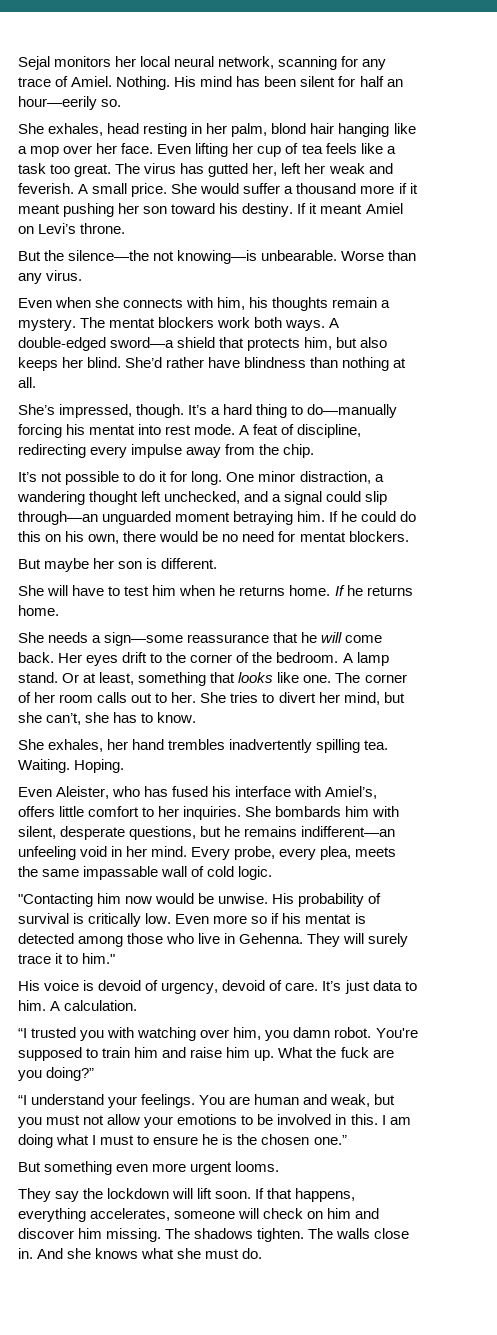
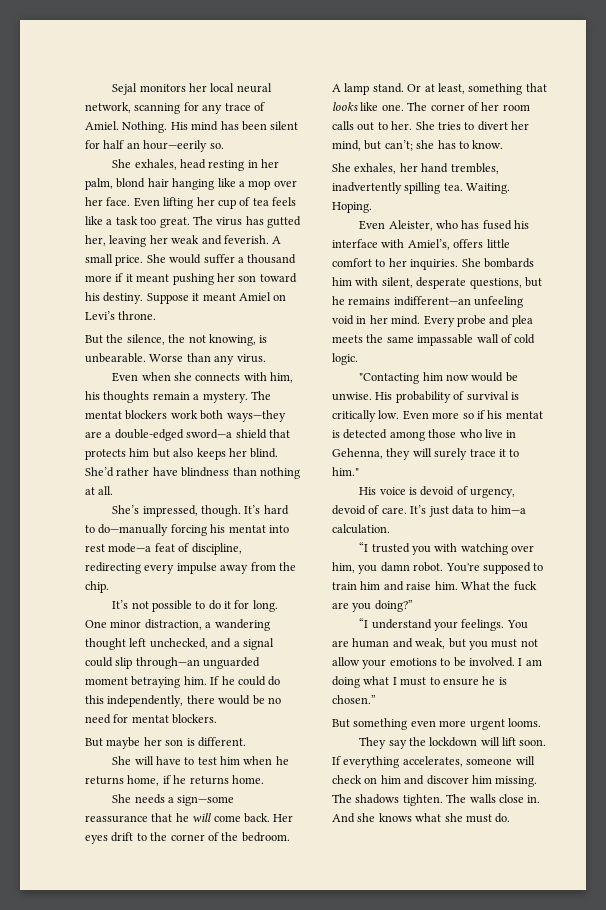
- The virus has gutted her, left her weak and feverish.
+ The virus has gutted her, leaving her weak and feverish.
- If it meant Amiel on Levi’s throne.
+ Suppose it meant Amiel on Levi’s throne.
- But the silence—the not knowing—is unbearable.
+ But the silence, the not knowing, is unbearable.
- The mentat blockers work both ways. A double-edged sword—a shield that protects him, but also keeps her blind.
+ The mentat blockers work both ways—they are a double-edged sword—a shield that protects him but also keeps her blind.
- It’s a hard thing to do—manually forcing his mentat into rest mode. A feat of discipline, redirecting every impulse away from the chip.
+ It’s hard to do—manually forcing his mentat into rest mode—a feat of discipline, redirecting every impulse away from the chip.
- If he could do this on his own, there would be no need for mentat blockers.
+ If he could do this independently, there would be no need for mentat blockers.
- She will have to test him when he returns home. If he returns home.
+ She will have to test him when he returns home, if he returns home.
- She tries to divert her mind, but she can’t, she has to know.
+ She tries to divert her mind, but can’t; she has to know.
- She exhales, her hand trembles inadvertently spilling tea.
+ She exhales, her hand trembles, inadvertently spilling tea.
- Every probe, every plea, meets the same impassable wall of cold logic.
+ Every probe and plea meets the same impassable wall of cold logic.
- Even more so if his mentat is detected among those who live in Gehenna. They will surely trace it to him."
+ Even more so if his mentat is detected among those who live in Gehenna, they will surely trace it to him."
- It’s just data to him. A calculation.
+ It’s just data to him—a calculation.
- You're supposed to train him and raise him up.
+ You're supposed to train him and raise him.
- You are human and weak, but you must not allow your emotions to be involved in this.
+ You are human and weak, but you must not allow your emotions to be involved.
- I am doing what I must to ensure he is the chosen one.”
+ I am doing what I must to ensure he is chosen.”
- If that happens, everything accelerates, someone will check on him and discover him missing.
+ If everything accelerates, someone will check on him and discover him missing.

